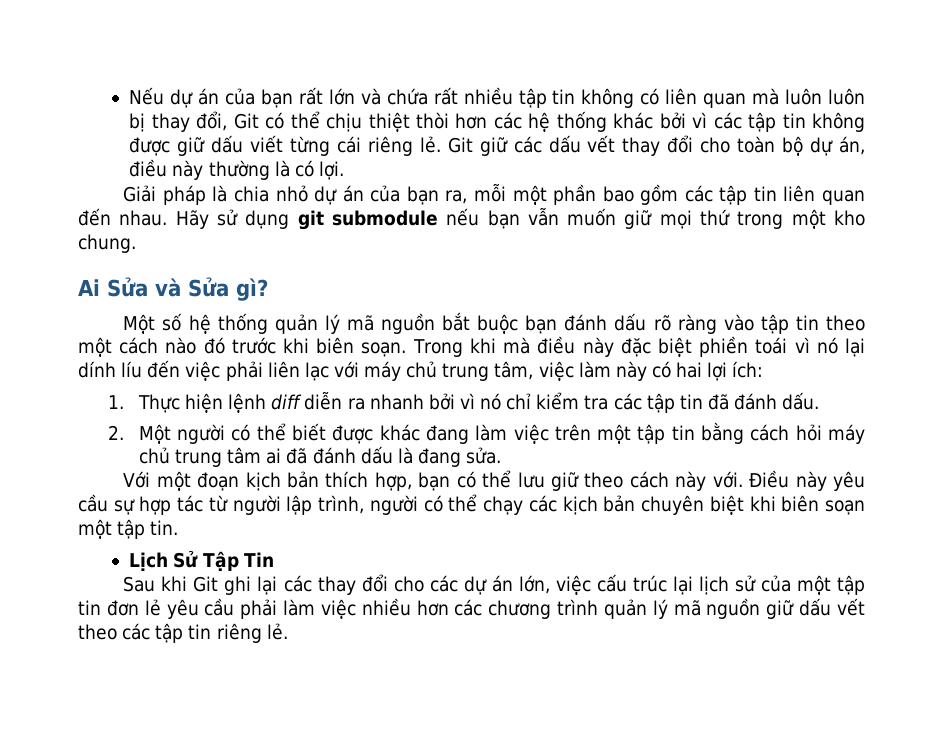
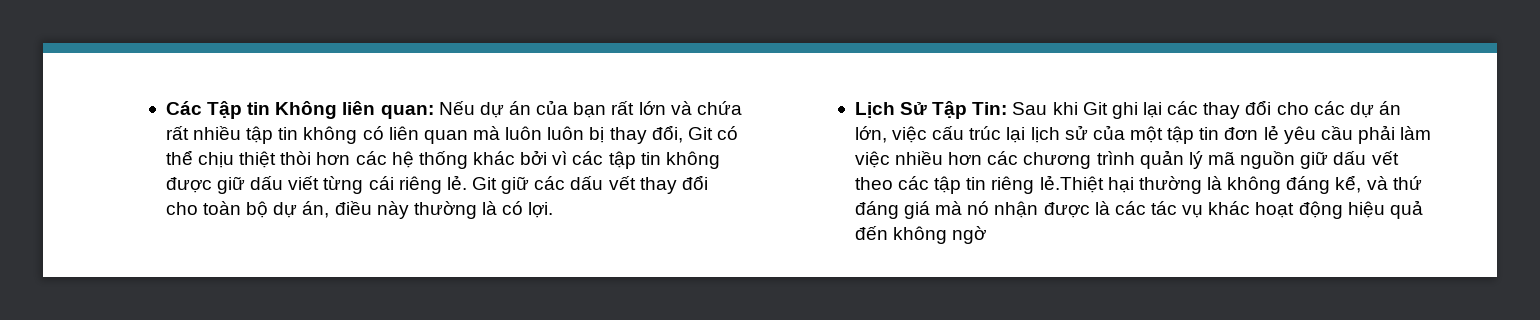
- Nếu dự án của bạn rất lớn và chứa rất nhiều tập tin không có liên quan mà luôn luôn bị thay đổi, Git có thể chịu thiệt thòi hơn các hệ thống khác bởi vì các tập tin không được giữ dấu viết từng cái riêng lẻ.
+ Các Tập tin Không liên quan: Nếu dự án của bạn rất lớn và chứa rất nhiều tập tin không có liên quan mà luôn luôn bị thay đổi, Git có thể chịu thiệt thòi hơn các hệ thống khác bởi vì các tập tin không được giữ dấu viết từng cái riêng lẻ.
- Giải pháp là chia nhỏ dự án của bạn ra, mỗi một phần bao gồm các tập tin liên quan đến nhau. Hãy sử dụng git submodule nếu bạn vẫn muốn giữ mọi thứ trong một kho chung.
- Ai Sửa và Sửa gì?
- Một số hệ thống quản lý mã nguồn bắt buộc bạn đánh dấu rõ ràng vào tập tin theo một cách nào đó trước khi biên soạn. Trong khi mà điều này đặc biệt phiền toái vì nó lại dính líu đến việc phải liên lạc với máy chủ trung tâm, việc làm này có hai lợi ích:
- 1. Thực hiện lệnh diff diễn ra nhanh bởi vì nó chỉ kiểm tra các tập tin đã đánh dấu.
- 2. Một người có thể biết được khác đang làm việc trên một tập tin bằng cách hỏi máy chủ trung tâm ai đã đánh dấu là đang sửa.
- Với một đoạn kịch bản thích hợp, bạn có thể lưu giữ theo cách này với. Điều này yêu cầu sự hợp tác từ người lập trình, người có thể chạy các kịch bản chuyên biệt khi biên soạn một tập tin.
- Lịch Sử Tập Tin
- Sau khi Git ghi lại các thay đổi cho các dự án lớn, việc cấu trúc lại lịch sử của một tập tin đơn lẻ yêu cầu phải làm việc nhiều hơn các chương trình quản lý mã nguồn giữ dấu vết theo các tập tin riêng lẻ.
+ Lịch Sử Tập Tin: Sau khi Git ghi lại các thay đổi cho các dự án lớn, việc cấu trúc lại lịch sử của một tập tin đơn lẻ yêu cầu phải làm việc nhiều hơn các chương trình quản lý mã nguồn giữ dấu vết theo các tập tin riêng lẻ.Thiệt hại thường là không đáng kể, và thứ đáng giá mà nó nhận được là các tác vụ khác hoạt động hiệu quả đến không ngờ

